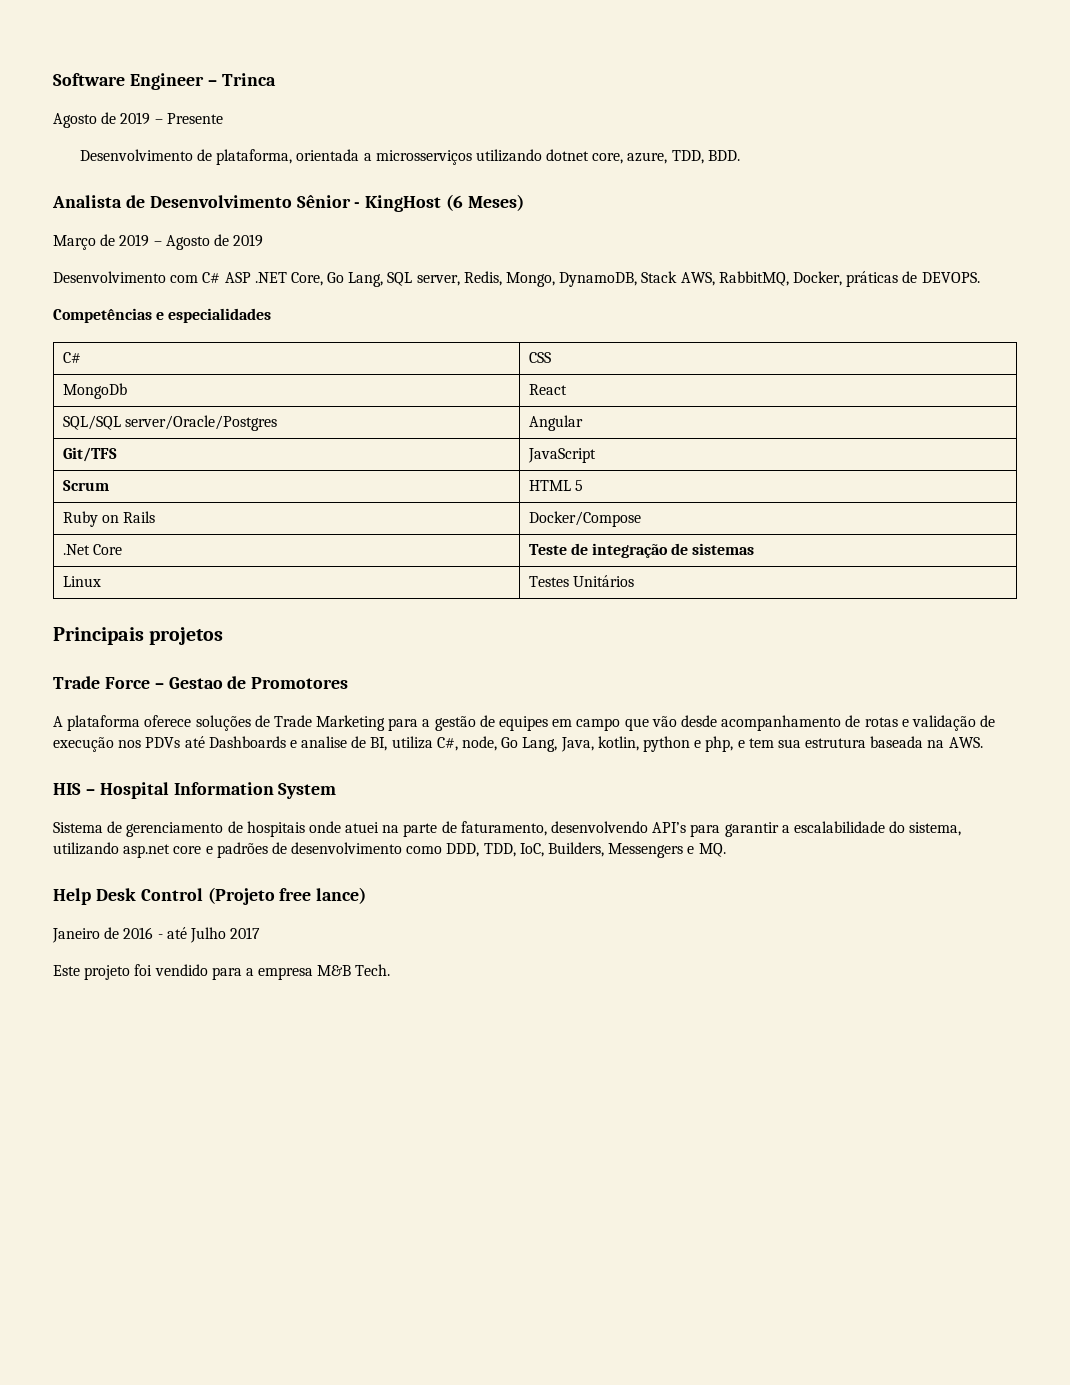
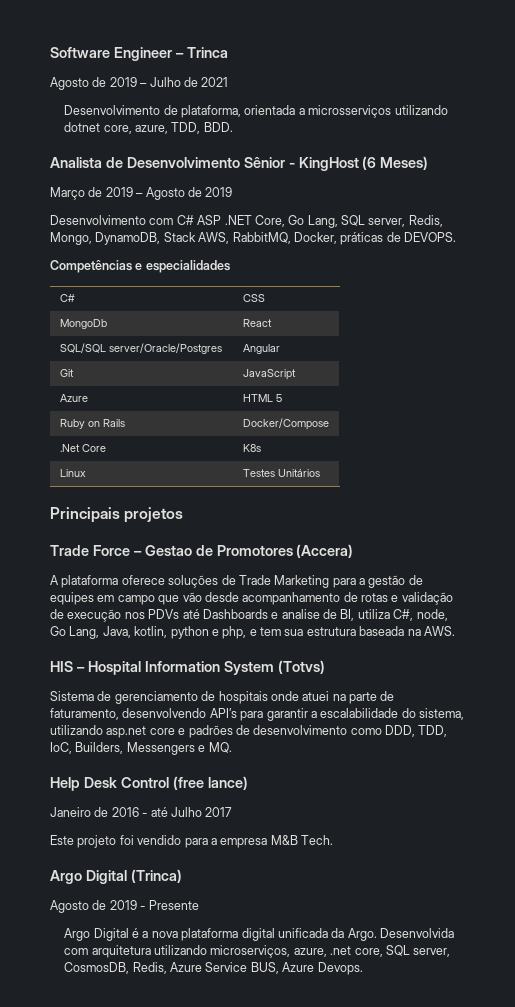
- Agosto de 2019 – Presente
+ Agosto de 2019 – Julho de 2021
- Git/TFS | JavaScript
+ Git | JavaScript
- Scrum | HTML 5
+ Azure | HTML 5
- .Net Core | Teste de integração de sistemas
+ .Net Core | K8s
- Trade Force – Gestao de Promotores
+ Trade Force – Gestao de Promotores (Accera)
- HIS – Hospital Information System
+ HIS – Hospital Information System (Totvs)
- Help Desk Control (Projeto free lance)
+ Help Desk Control (free lance)
+ Argo Digital (Trinca)
+ Agosto de 2019 - Presente
+ Argo Digital é a nova plataforma digital unificada da Argo. Desenvolvida com arquitetura utilizando microserviços, azure, .net core, SQL server, CosmosDB, Redis, Azure Service BUS, Azure Devops.

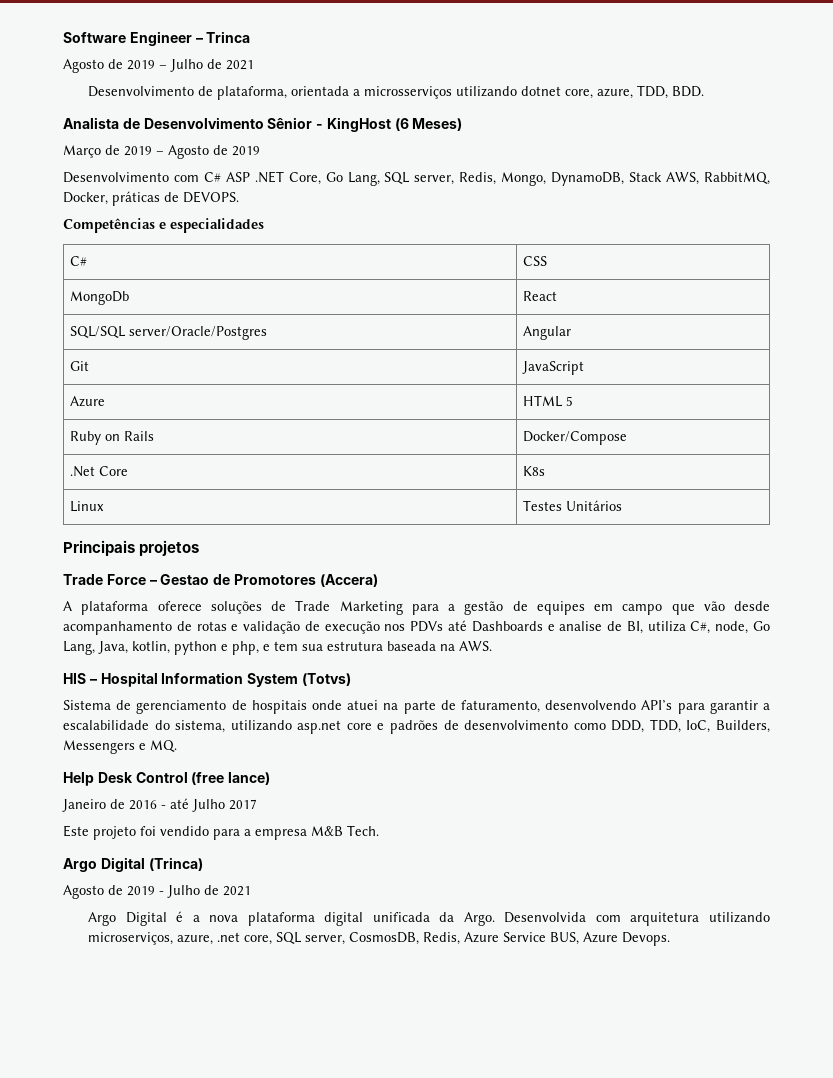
  Argo Digital (Trinca)
- Agosto de 2019 - Presente
+ Agosto de 2019 - Julho de 2021

